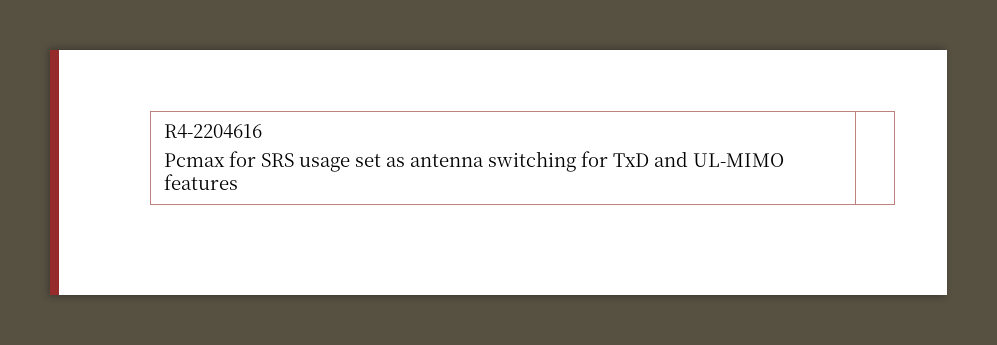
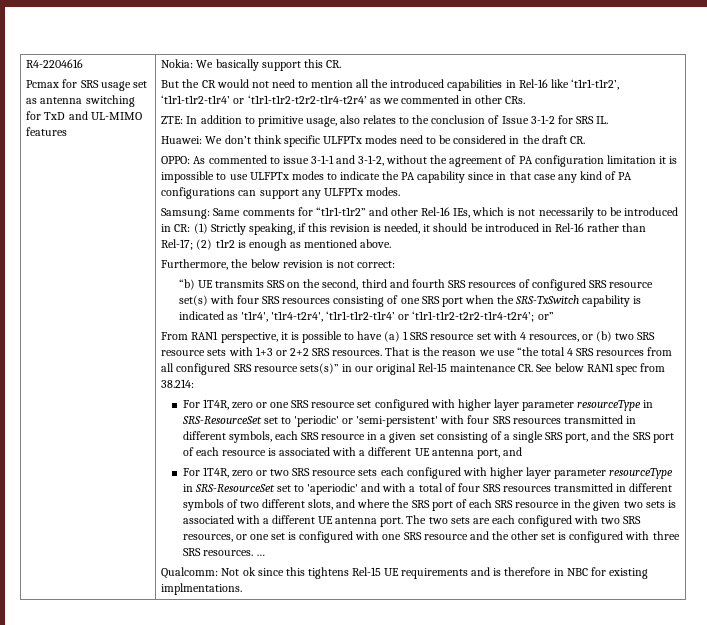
+ Nokia: We basically support this CR.
+ But the CR would not need to mention all the introduced capabilities in Rel-16 like ‘t1r1-t1r2’, ‘t1r1-t1r2-t1r4’ or ‘t1r1-t1r2-t2r2-t1r4-t2r4’ as we commented in other CRs.
+ ZTE: In addition to primitive usage, also relates to the conclusion of Issue 3-1-2 for SRS IL.
+ Huawei: We don’t think specific ULFPTx modes need to be considered in the draft CR.
+ OPPO: As commented to issue 3-1-1 and 3-1-2, without the agreement of PA configuration limitation it is impossible to use ULFPTx modes to indicate the PA capability since in that case any kind of PA configurations can support any ULFPTx modes.
+ Samsung: Same comments for “t1r1-t1r2” and other Rel-16 IEs, which is not necessarily to be introduced in CR: (1) Strictly speaking, if this revision is needed, it should be introduced in Rel-16 rather than Rel-17; (2) t1r2 is enough as mentioned above.
+ Furthermore, the below revision is not correct:
+ “b) UE transmits SRS on the second, third and fourth SRS resources of configured SRS resource set(s) with four SRS resources consisting of one SRS port when the SRS-TxSwitch capability is indicated as 't1r4', 't1r4-t2r4', ‘t1r1-t1r2-t1r4’ or ‘t1r1-t1r2-t2r2-t1r4-t2r4’; or”
+ From RAN1 perspective, it is possible to have (a) 1 SRS resource set with 4 resources, or (b) two SRS resource sets with 1+3 or 2+2 SRS resources. That is the reason we use “the total 4 SRS resources from all configured SRS resource sets(s)” in our original Rel-15 maintenance CR. See below RAN1 spec from 38.214:
+ For 1T4R, zero or one SRS resource set configured with higher layer parameter resourceType in SRS-ResourceSet set to 'periodic' or 'semi-persistent' with four SRS resources transmitted in different symbols, each SRS resource in a given set consisting of a single SRS port, and the SRS port of each resource is associated with a different UE antenna port, and
+ For 1T4R, zero or two SRS resource sets each configured with higher layer parameter resourceType in SRS-ResourceSet set to 'aperiodic' and with a total of four SRS resources transmitted in different symbols of two different slots, and where the SRS port of each SRS resource in the given two sets is associated with a different UE antenna port. The two sets are each configured with two SRS resources, or one set is configured with one SRS resource and the other set is configured with three SRS resources. …
+ Qualcomm: Not ok since this tightens Rel-15 UE requirements and is therefore in NBC for existing implmentations.

